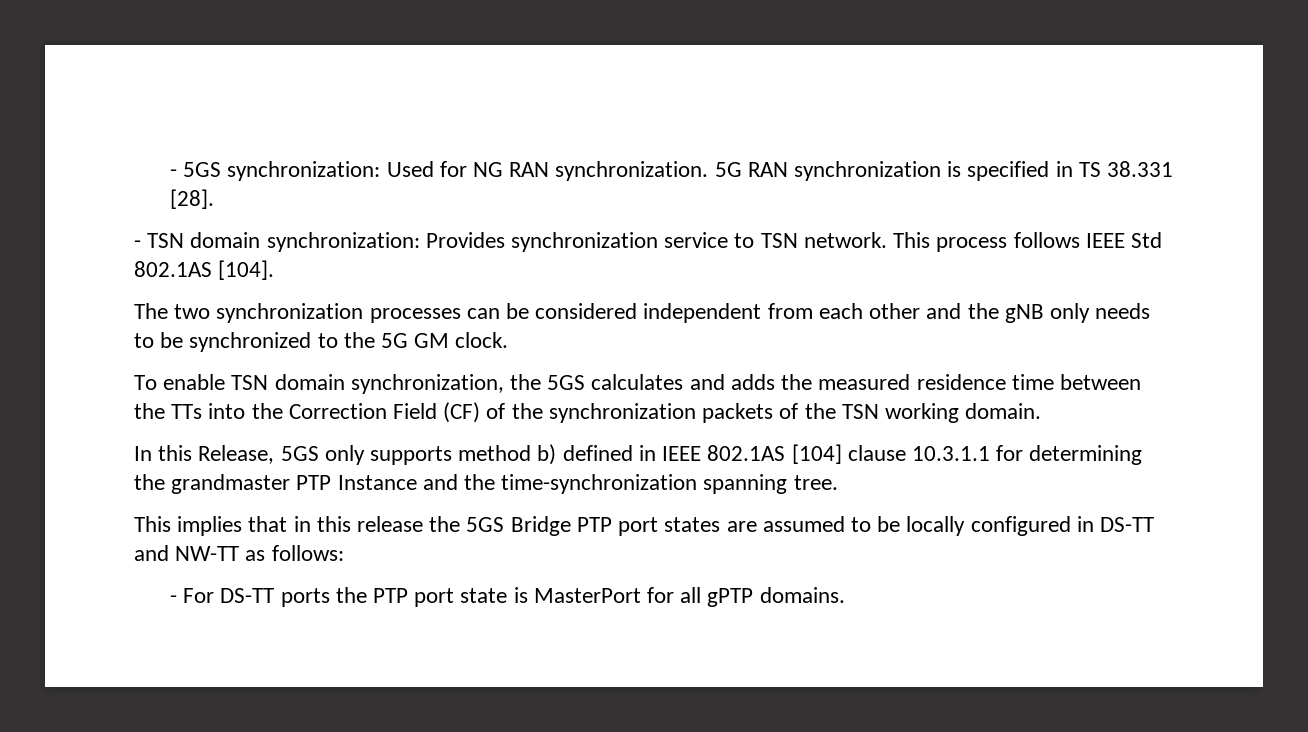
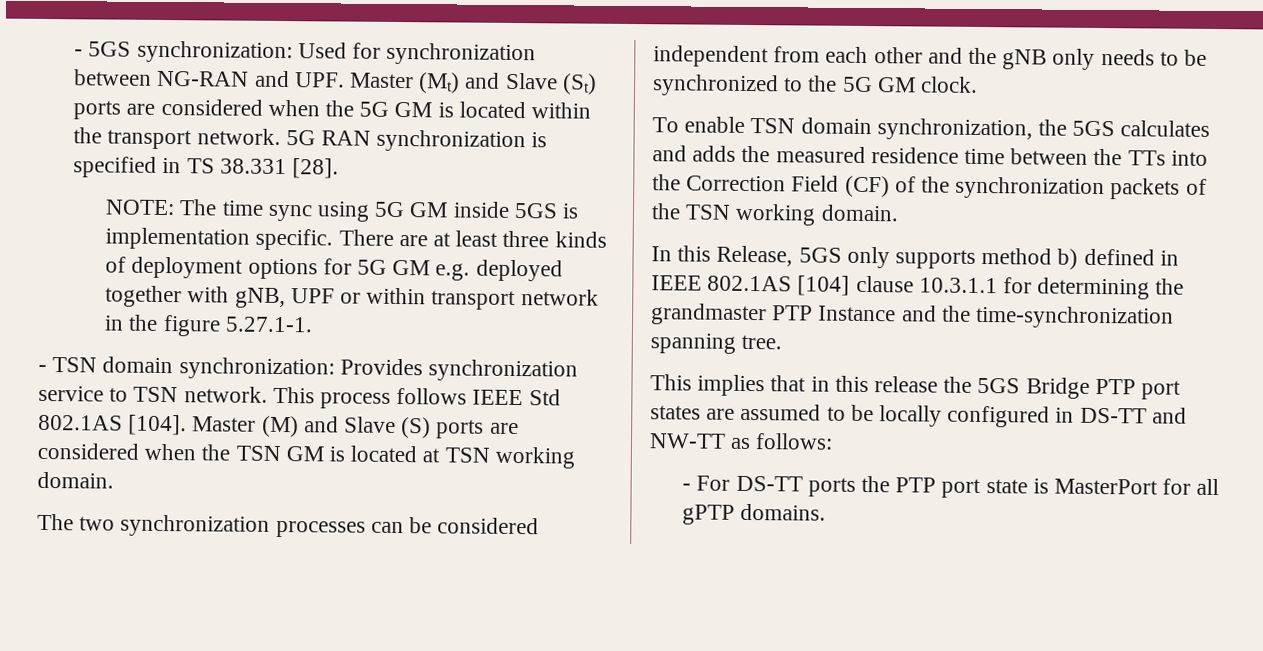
- - 5GS synchronization: Used for NG RAN synchronization.
+ - 5GS synchronization: Used for synchronization between NG-RAN and UPF. Master (Mt) and Slave (St) ports are considered when the 5G GM is located within the transport network.
+ NOTE: The time sync using 5G GM inside 5GS is implementation specific. There are at least three kinds of deployment options for 5G GM e.g. deployed together with gNB, UPF or within transport network in the figure 5.27.1-1.
+ Master (M) and Slave (S) ports are considered when the TSN GM is located at TSN working domain.

